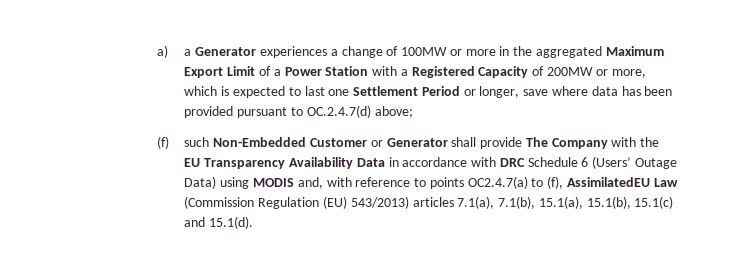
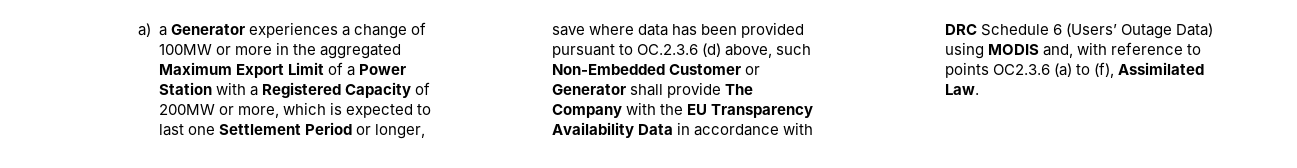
- a) a Generator experiences a change of 100MW or more in the aggregated Maximum Export Limit of a Power Station with a Registered Capacity of 200MW or more, which is expected to last one Settlement Period or longer, save where data has been provided pursuant to OC.2.4.7(d) above;
- (f) such Non-Embedded Customer or Generator shall provide The Company with the EU Transparency Availability Data in accordance with DRC Schedule 6 (Users’ Outage Data) using MODIS and, with reference to points OC2.4.7(a) to (f), AssimilatedEU Law (Commission Regulation (EU) 543/2013) articles 7.1(a), 7.1(b), 15.1(a), 15.1(b), 15.1(c) and 15.1(d).
+ a) a Generator experiences a change of 100MW or more in the aggregated Maximum Export Limit of a Power Station with a Registered Capacity of 200MW or more, which is expected to last one Settlement Period or longer, save where data has been provided pursuant to OC.2.3.6 (d) above, such Non-Embedded Customer or Generator shall provide The Company with the EU Transparency Availability Data in accordance with DRC Schedule 6 (Users’ Outage Data) using MODIS and, with reference to points OC2.3.6 (a) to (f), Assimilated Law.

